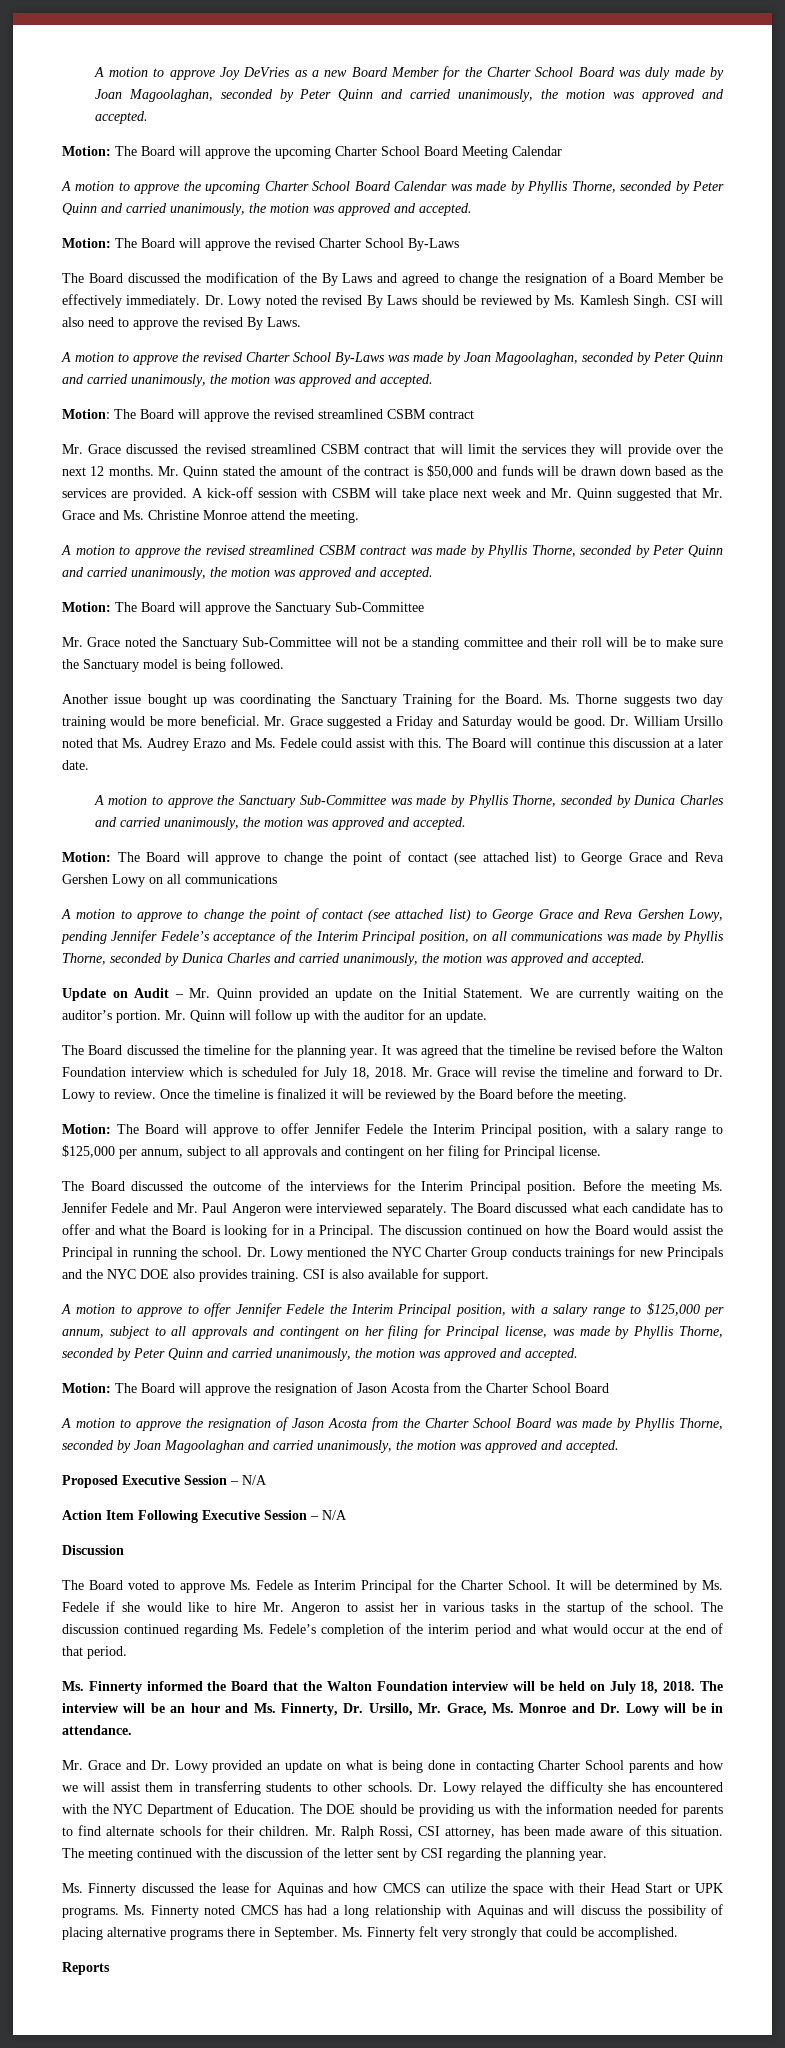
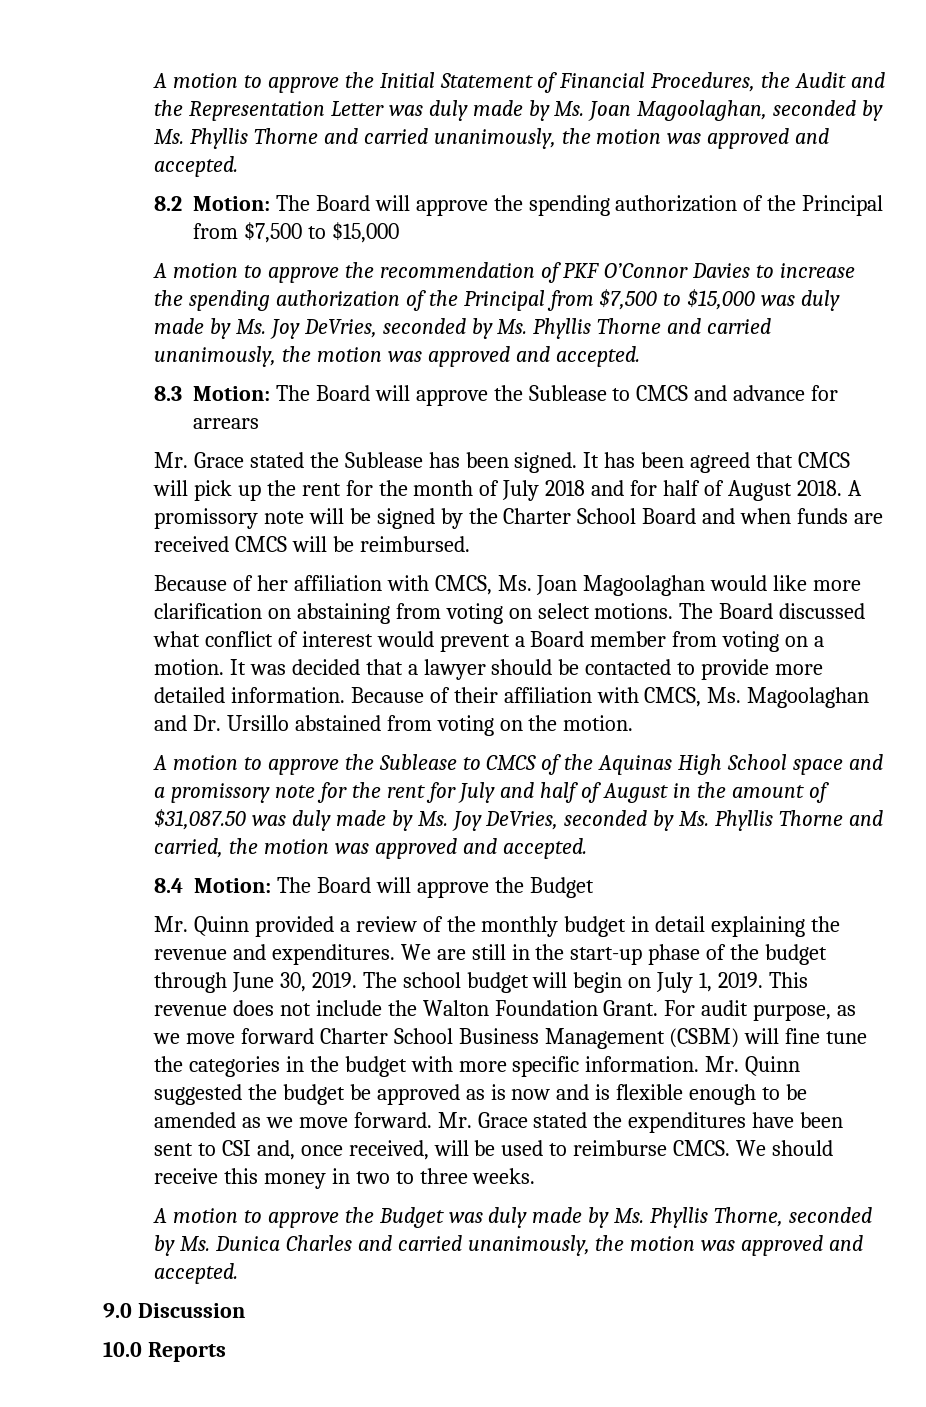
- A motion to approve Joy DeVries as a new Board Member for the Charter School Board was duly made by Joan Magoolaghan, seconded by Peter Quinn and carried unanimously, the motion was approved and accepted.
- Motion: The Board will approve the upcoming Charter School Board Meeting Calendar
- A motion to approve the upcoming Charter School Board Calendar was made by Phyllis Thorne, seconded by Peter Quinn and carried unanimously, the motion was approved and accepted.
- Motion: The Board will approve the revised Charter School By-Laws
- The Board discussed the modification of the By Laws and agreed to change the resignation of a Board Member be effectively immediately. Dr. Lowy noted the revised By Laws should be reviewed by Ms. Kamlesh Singh. CSI will also need to approve the revised By Laws.
- A motion to approve the revised Charter School By-Laws was made by Joan Magoolaghan, seconded by Peter Quinn and carried unanimously, the motion was approved and accepted.
- Motion: The Board will approve the revised streamlined CSBM contract
- Mr. Grace discussed the revised streamlined CSBM contract that will limit the services they will provide over the next 12 months. Mr. Quinn stated the amount of the contract is $50,000 and funds will be drawn down based as the services are provided. A kick-off session with CSBM will take place next week and Mr. Quinn suggested that Mr. Grace and Ms. Christine Monroe attend the meeting.
- A motion to approve the revised streamlined CSBM contract was made by Phyllis Thorne, seconded by Peter Quinn and carried unanimously, the motion was approved and accepted.
- Motion: The Board will approve the Sanctuary Sub-Committee
- Mr. Grace noted the Sanctuary Sub-Committee will not be a standing committee and their roll will be to make sure the Sanctuary model is being followed.
- Another issue bought up was coordinating the Sanctuary Training for the Board. Ms. Thorne suggests two day training would be more beneficial. Mr. Grace suggested a Friday and Saturday would be good. Dr. William Ursillo noted that Ms. Audrey Erazo and Ms. Fedele could assist with this. The Board will continue this discussion at a later date.
- A motion to approve the Sanctuary Sub-Committee was made by Phyllis Thorne, seconded by Dunica Charles and carried unanimously, the motion was approved and accepted.
+ A motion to approve the Initial Statement of Financial Procedures, the Audit and the Representation Letter was duly made by Ms. Joan Magoolaghan, seconded by Ms. Phyllis Thorne and carried unanimously, the motion was approved and accepted.
+ 8.2 Motion: The Board will approve the spending authorization of the Principal from $7,500 to $15,000
+ A motion to approve the recommendation of PKF O’Connor Davies to increase the spending authorization of the Principal from $7,500 to $15,000 was duly made by Ms. Joy DeVries, seconded by Ms. Phyllis Thorne and carried unanimously, the motion was approved and accepted.
+ 8.3 Motion: The Board will approve the Sublease to CMCS and advance for arrears
+ Mr. Grace stated the Sublease has been signed. It has been agreed that CMCS will pick up the rent for the month of July 2018 and for half of August 2018. A promissory note will be signed by the Charter School Board and when funds are received CMCS will be reimbursed.
+ Because of her affiliation with CMCS, Ms. Joan Magoolaghan would like more clarification on abstaining from voting on select motions. The Board discussed what conflict of interest would prevent a Board member from voting on a motion. It was decided that a lawyer should be contacted to provide more detailed information. Because of their affiliation with CMCS, Ms. Magoolaghan and Dr. Ursillo abstained from voting on the motion.
+ A motion to approve the Sublease to CMCS of the Aquinas High School space and a promissory note for the rent for July and half of August in the amount of $31,087.50 was duly made by Ms. Joy DeVries, seconded by Ms. Phyllis Thorne and carried, the motion was approved and accepted.
+ 8.4 Motion: The Board will approve the Budget
+ Mr. Quinn provided a review of the monthly budget in detail explaining the revenue and expenditures. We are still in the start-up phase of the budget through June 30, 2019. The school budget will begin on July 1, 2019. This revenue does not include the Walton Foundation Grant. For audit purpose, as we move forward Charter School Business Management (CSBM) will fine tune the categories in the budget with more specific information. Mr. Quinn suggested the budget be approved as is now and is flexible enough to be amended as we move forward. Mr. Grace stated the expenditures have been sent to CSI and, once received, will be used to reimburse CMCS. We should receive this money in two to three weeks.
+ A motion to approve the Budget was duly made by Ms. Phyllis Thorne, seconded by Ms. Dunica Charles and carried unanimously, the motion was approved and accepted.
- Motion: The Board will approve to change the point of contact (see attached list) to George Grace and Reva Gershen Lowy on all communications
- A motion to approve to change the point of contact (see attached list) to George Grace and Reva Gershen Lowy, pending Jennifer Fedele’s acceptance of the Interim Principal position, on all communications was made by Phyllis Thorne, seconded by Dunica Charles and carried unanimously, the motion was approved and accepted.
- Update on Audit – Mr. Quinn provided an update on the Initial Statement. We are currently waiting on the auditor’s portion. Mr. Quinn will follow up with the auditor for an update.
- The Board discussed the timeline for the planning year. It was agreed that the timeline be revised before the Walton Foundation interview which is scheduled for July 18, 2018. Mr. Grace will revise the timeline and forward to Dr. Lowy to review. Once the timeline is finalized it will be reviewed by the Board before the meeting.
- Motion: The Board will approve to offer Jennifer Fedele the Interim Principal position, with a salary range to $125,000 per annum, subject to all approvals and contingent on her filing for Principal license.
- The Board discussed the outcome of the interviews for the Interim Principal position. Before the meeting Ms. Jennifer Fedele and Mr. Paul Angeron were interviewed separately. The Board discussed what each candidate has to offer and what the Board is looking for in a Principal. The discussion continued on how the Board would assist the Principal in running the school. Dr. Lowy mentioned the NYC Charter Group conducts trainings for new Principals and the NYC DOE also provides training. CSI is also available for support.
- A motion to approve to offer Jennifer Fedele the Interim Principal position, with a salary range to $125,000 per annum, subject to all approvals and contingent on her filing for Principal license, was made by Phyllis Thorne, seconded by Peter Quinn and carried unanimously, the motion was approved and accepted.
- Motion: The Board will approve the resignation of Jason Acosta from the Charter School Board
- A motion to approve the resignation of Jason Acosta from the Charter School Board was made by Phyllis Thorne, seconded by Joan Magoolaghan and carried unanimously, the motion was approved and accepted.
- Proposed Executive Session – N/A
- Action Item Following Executive Session – N/A
- Discussion
- The Board voted to approve Ms. Fedele as Interim Principal for the Charter School. It will be determined by Ms. Fedele if she would like to hire Mr. Angeron to assist her in various tasks in the startup of the school. The discussion continued regarding Ms. Fedele’s completion of the interim period and what would occur at the end of that period.
- Ms. Finnerty informed the Board that the Walton Foundation interview will be held on July 18, 2018. The interview will be an hour and Ms. Finnerty, Dr. Ursillo, Mr. Grace, Ms. Monroe and Dr. Lowy will be in attendance.
- Mr. Grace and Dr. Lowy provided an update on what is being done in contacting Charter School parents and how we will assist them in transferring students to other schools. Dr. Lowy relayed the difficulty she has encountered with the NYC Department of Education. The DOE should be providing us with the information needed for parents to find alternate schools for their children. Mr. Ralph Rossi, CSI attorney, has been made aware of this situation. The meeting continued with the discussion of the letter sent by CSI regarding the planning year.
- Ms. Finnerty discussed the lease for Aquinas and how CMCS can utilize the space with their Head Start or UPK programs. Ms. Finnerty noted CMCS has had a long relationship with Aquinas and will discuss the possibility of placing alternative programs there in September. Ms. Finnerty felt very strongly that could be accomplished.
- Reports
+ 9.0 Discussion
+ 10.0 Reports

